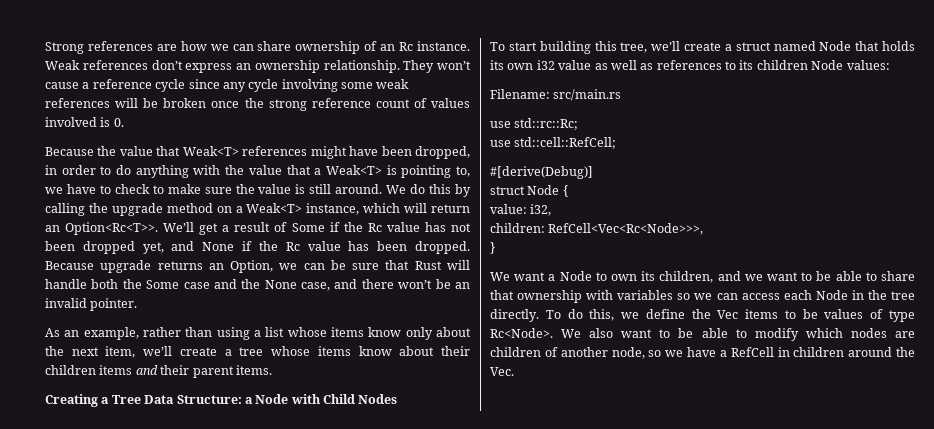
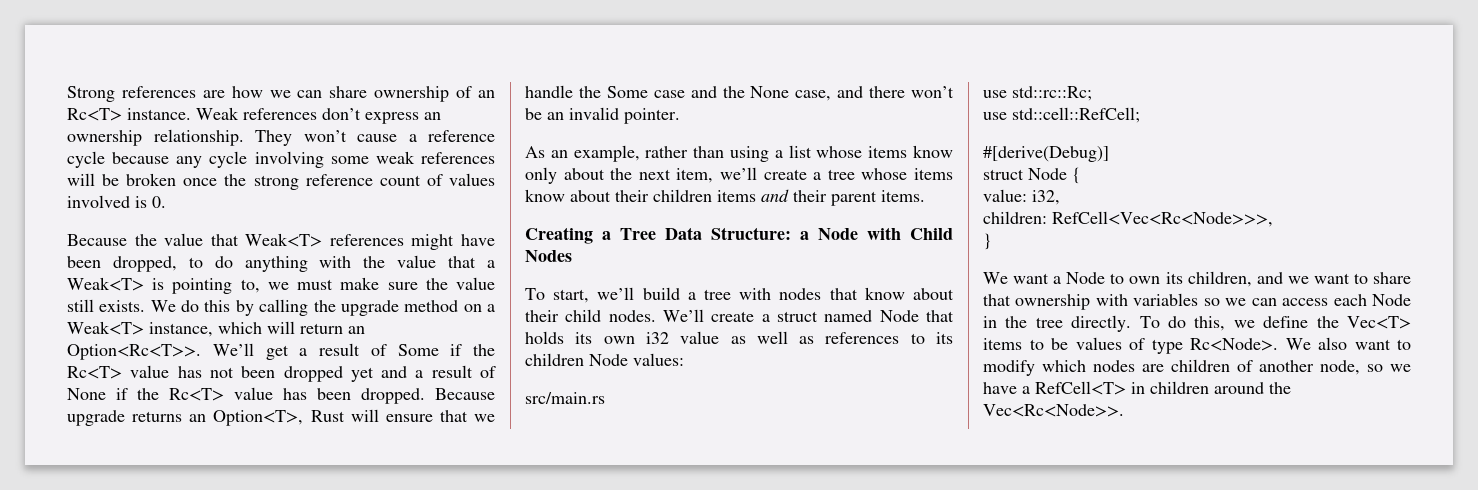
- Strong references are how we can share ownership of an Rc instance.
+ Strong references are how we can share ownership of an Rc<T> instance.
- They won’t cause a reference cycle since any cycle involving some weak references will be broken once the strong reference count of values involved is 0.
+ They won’t cause a reference cycle because any cycle involving some weak references will be broken once the strong reference count of values involved is 0.
- Because the value that Weak<T> references might have been dropped, in order to do anything with the value that a Weak<T> is pointing to, we have to check to make sure the value is still around.
+ Because the value that Weak<T> references might have been dropped, to do anything with the value that a Weak<T> is pointing to, we must make sure the value still exists.
- We’ll get a result of Some if the Rc value has not been dropped yet, and None if the Rc value has been dropped.
+ We’ll get a result of Some if the Rc<T> value has not been dropped yet and a result of None if the Rc<T> value has been dropped.
- Because upgrade returns an Option, we can be sure that Rust will handle both the Some case and the None case, and there won’t be an invalid pointer.
+ Because upgrade returns an Option<T>, Rust will ensure that we handle the Some case and the None case, and there won’t be an invalid pointer.
- To start building this tree, we’ll create a struct named Node that holds its own i32 value as well as references to its children Node values:
+ To start, we’ll build a tree with nodes that know about their child nodes. We’ll create a struct named Node that holds its own i32 value as well as references to its children Node values:
- Filename: src/main.rs
+ src/main.rs
- We want a Node to own its children, and we want to be able to share that ownership with variables so we can access each Node in the tree directly.
+ We want a Node to own its children, and we want to share that ownership with variables so we can access each Node in the tree directly.
- To do this, we define the Vec items to be values of type Rc<Node>.
+ To do this, we define the Vec<T> items to be values of type Rc<Node>.
- We also want to be able to modify which nodes are children of another node, so we have a RefCell in children around the Vec.
+ We also want to modify which nodes are children of another node, so we have a RefCell<T> in children around the Vec<Rc<Node>>.

